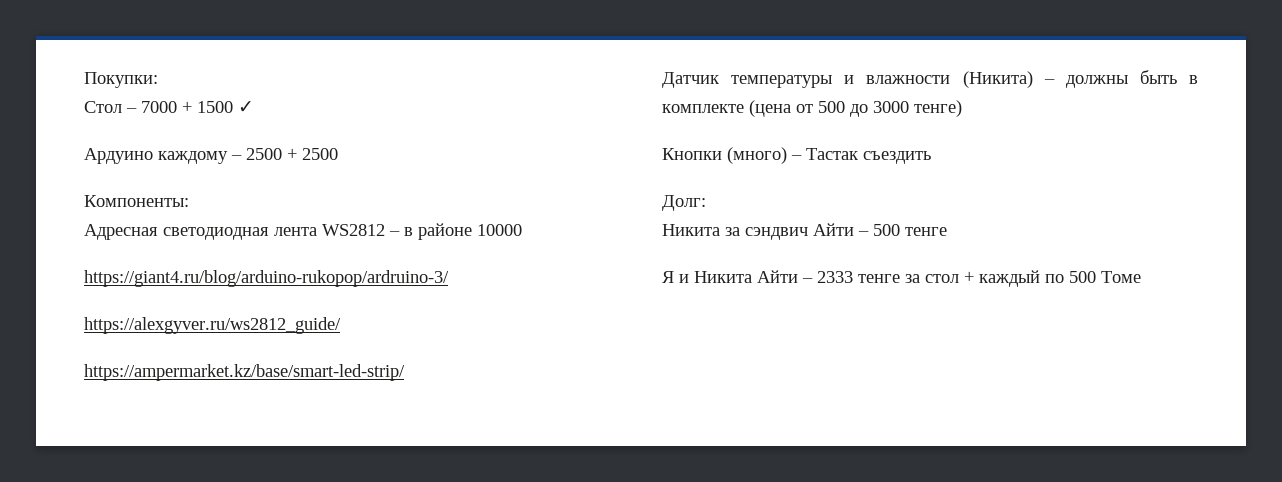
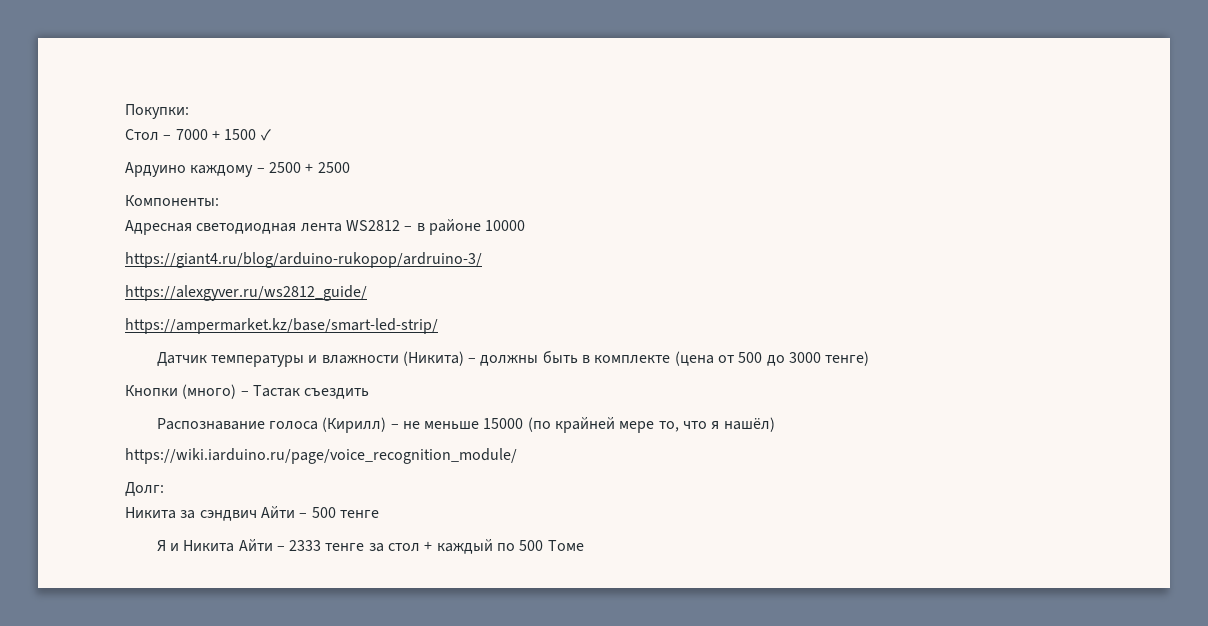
+ Распознавание голоса (Кирилл) – не меньше 15000 (по крайней мере то, что я нашёл)
+ https://wiki.iarduino.ru/page/voice_recognition_module/

